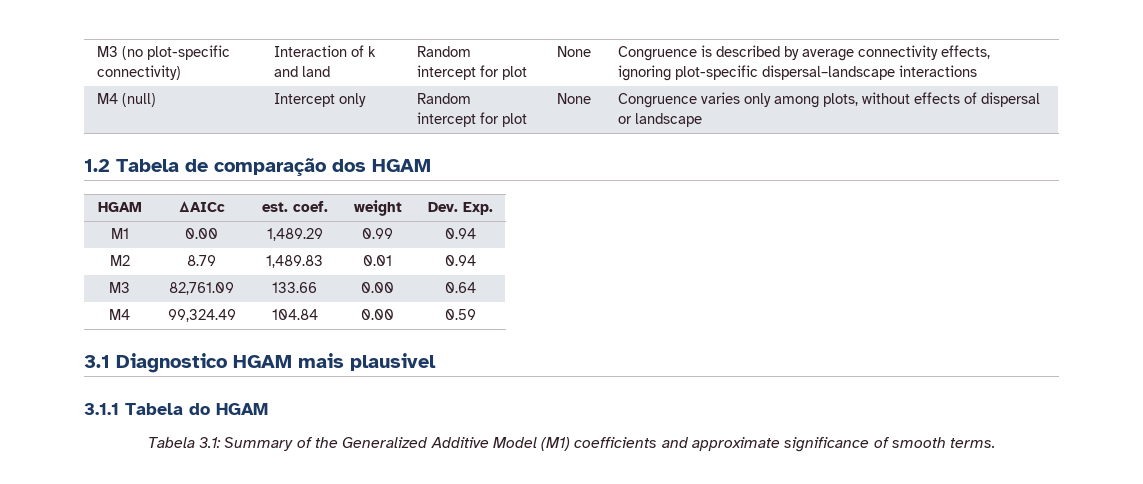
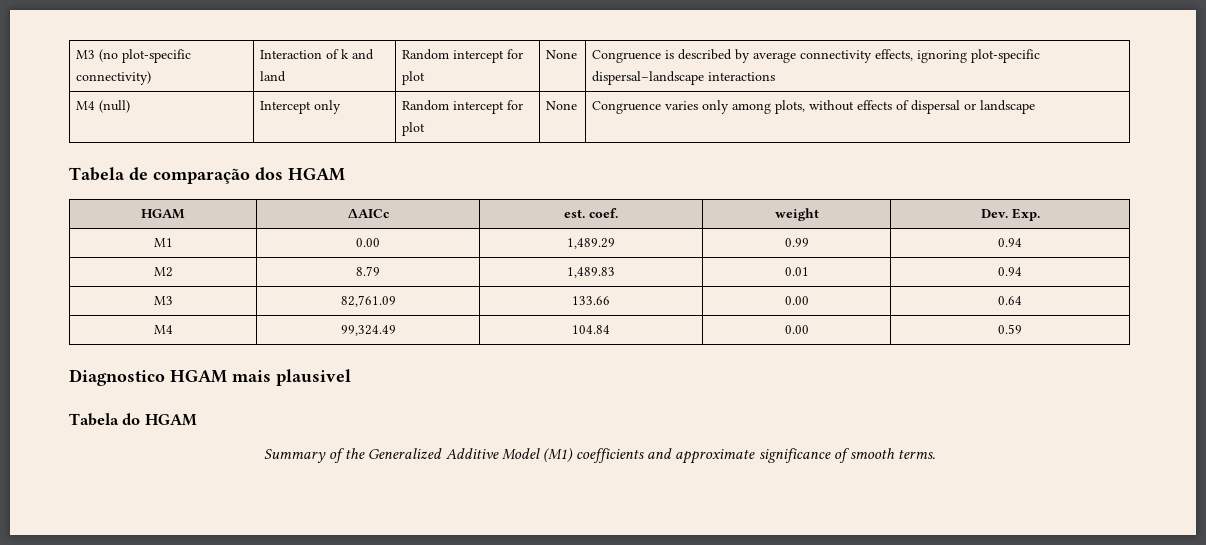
- 1.2 Tabela de comparação dos HGAM
+ Tabela de comparação dos HGAM
- 3.1 Diagnostico HGAM mais plausivel
+ Diagnostico HGAM mais plausivel
- 3.1.1 Tabela do HGAM
+ Tabela do HGAM
- Tabela 3.1: Summary of the Generalized Additive Model (M1) coefficients and approximate significance of smooth terms.
+ Summary of the Generalized Additive Model (M1) coefficients and approximate significance of smooth terms.

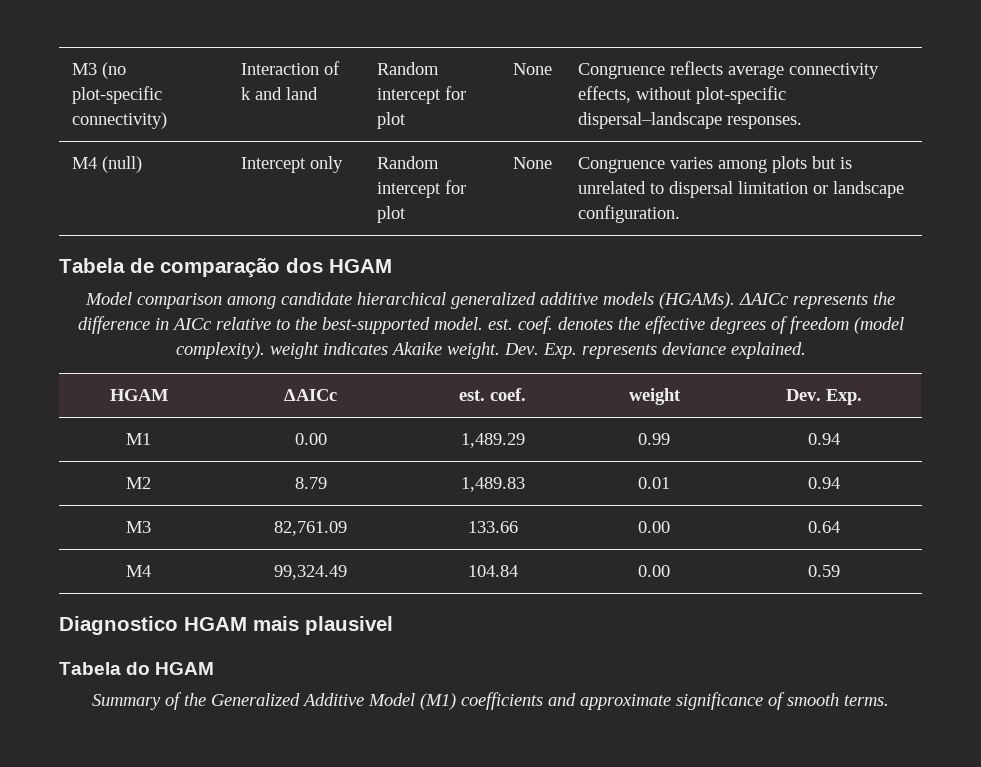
- M3 (no plot-specific connectivity) | Interaction of k and land | Random intercept for plot | None | Congruence is described by average connectivity effects, ignoring plot-specific dispersal–landscape interactions
+ M3 (no plot-specific connectivity) | Interaction of k and land | Random intercept for plot | None | Congruence reflects average connectivity effects, without plot-specific dispersal–landscape responses.
- M4 (null) | Intercept only | Random intercept for plot | None | Congruence varies only among plots, without effects of dispersal or landscape
+ M4 (null) | Intercept only | Random intercept for plot | None | Congruence varies among plots but is unrelated to dispersal limitation or landscape configuration.
+ Model comparison among candidate hierarchical generalized additive models (HGAMs). ΔAICc represents the difference in AICc relative to the best-supported model. est. coef. denotes the effective degrees of freedom (model complexity). weight indicates Akaike weight. Dev. Exp. represents deviance explained.

